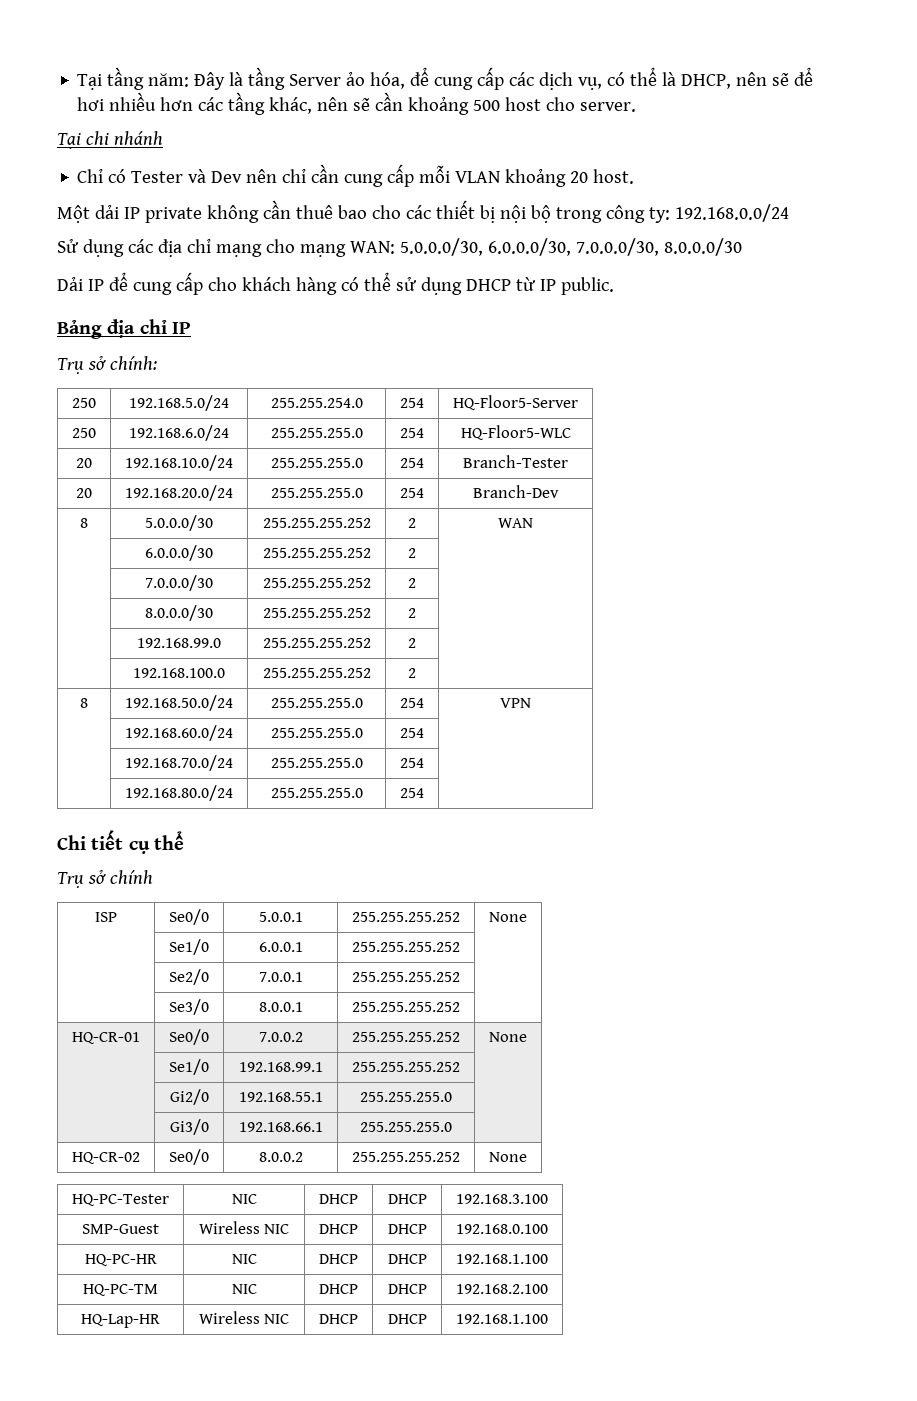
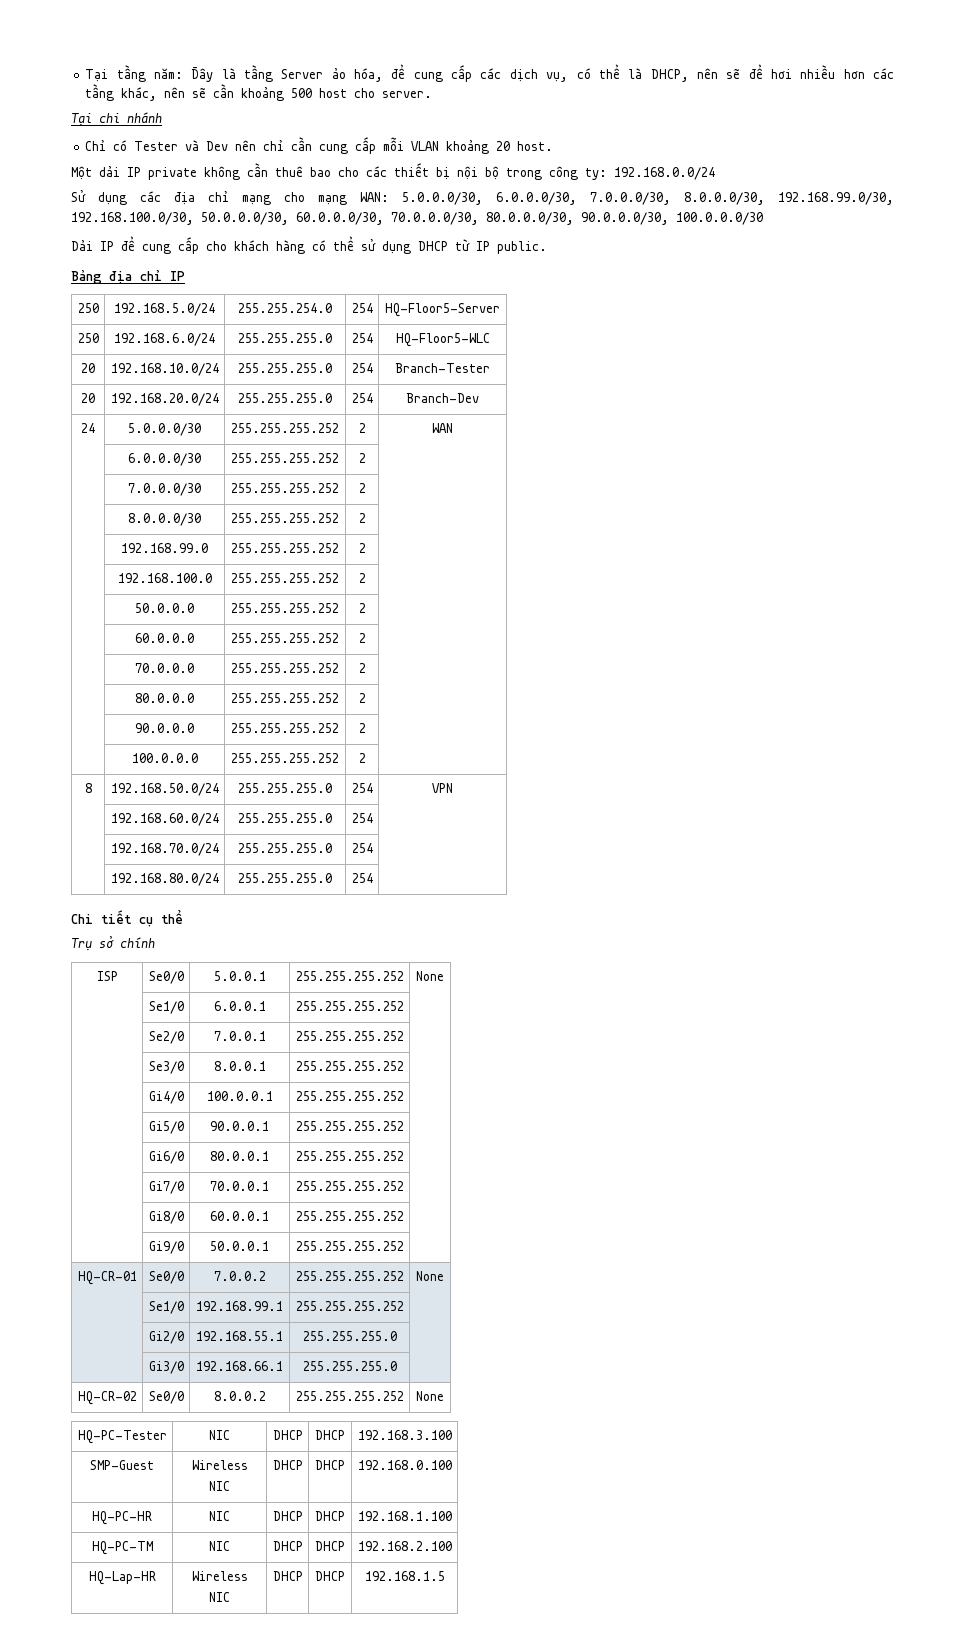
- Sử dụng các địa chỉ mạng cho mạng WAN: 5.0.0.0/30, 6.0.0.0/30, 7.0.0.0/30, 8.0.0.0/30
+ Sử dụng các địa chỉ mạng cho mạng WAN: 5.0.0.0/30, 6.0.0.0/30, 7.0.0.0/30, 8.0.0.0/30, 192.168.99.0/30, 192.168.100.0/30, 50.0.0.0/30, 60.0.0.0/30, 70.0.0.0/30, 80.0.0.0/30, 90.0.0.0/30, 100.0.0.0/30
- Trụ sở chính:
- 8 | 5.0.0.0/30 | 255.255.255.252 | 2 | WAN
+ 24 | 5.0.0.0/30 | 255.255.255.252 | 2 | WAN
+ | 50.0.0.0 | 255.255.255.252 | 2 |
+ | 60.0.0.0 | 255.255.255.252 | 2 |
+ | 70.0.0.0 | 255.255.255.252 | 2 |
+ | 80.0.0.0 | 255.255.255.252 | 2 |
+ | 90.0.0.0 | 255.255.255.252 | 2 |
+ | 100.0.0.0 | 255.255.255.252 | 2 |
+ | Gi4/0 | 100.0.0.1 | 255.255.255.252 |
+ | Gi5/0 | 90.0.0.1 | 255.255.255.252 |
+ | Gi6/0 | 80.0.0.1 | 255.255.255.252 |
+ | Gi7/0 | 70.0.0.1 | 255.255.255.252 |
+ | Gi8/0 | 60.0.0.1 | 255.255.255.252 |
+ | Gi9/0 | 50.0.0.1 | 255.255.255.252 |
- HQ-Lap-HR | Wireless NIC | DHCP | DHCP | 192.168.1.100
+ HQ-Lap-HR | Wireless NIC | DHCP | DHCP | 192.168.1.5

